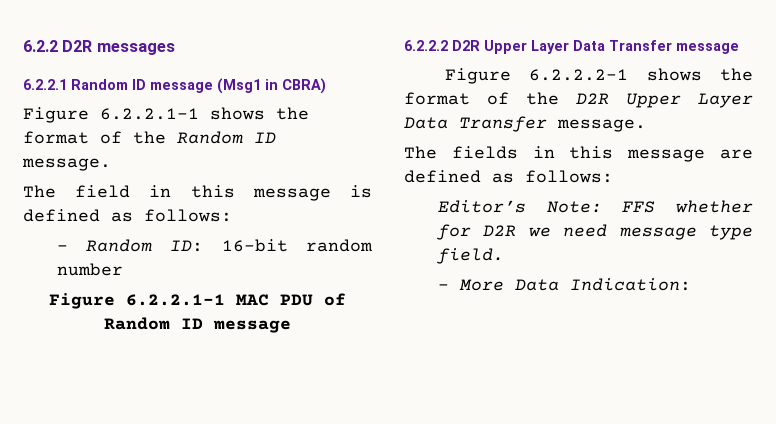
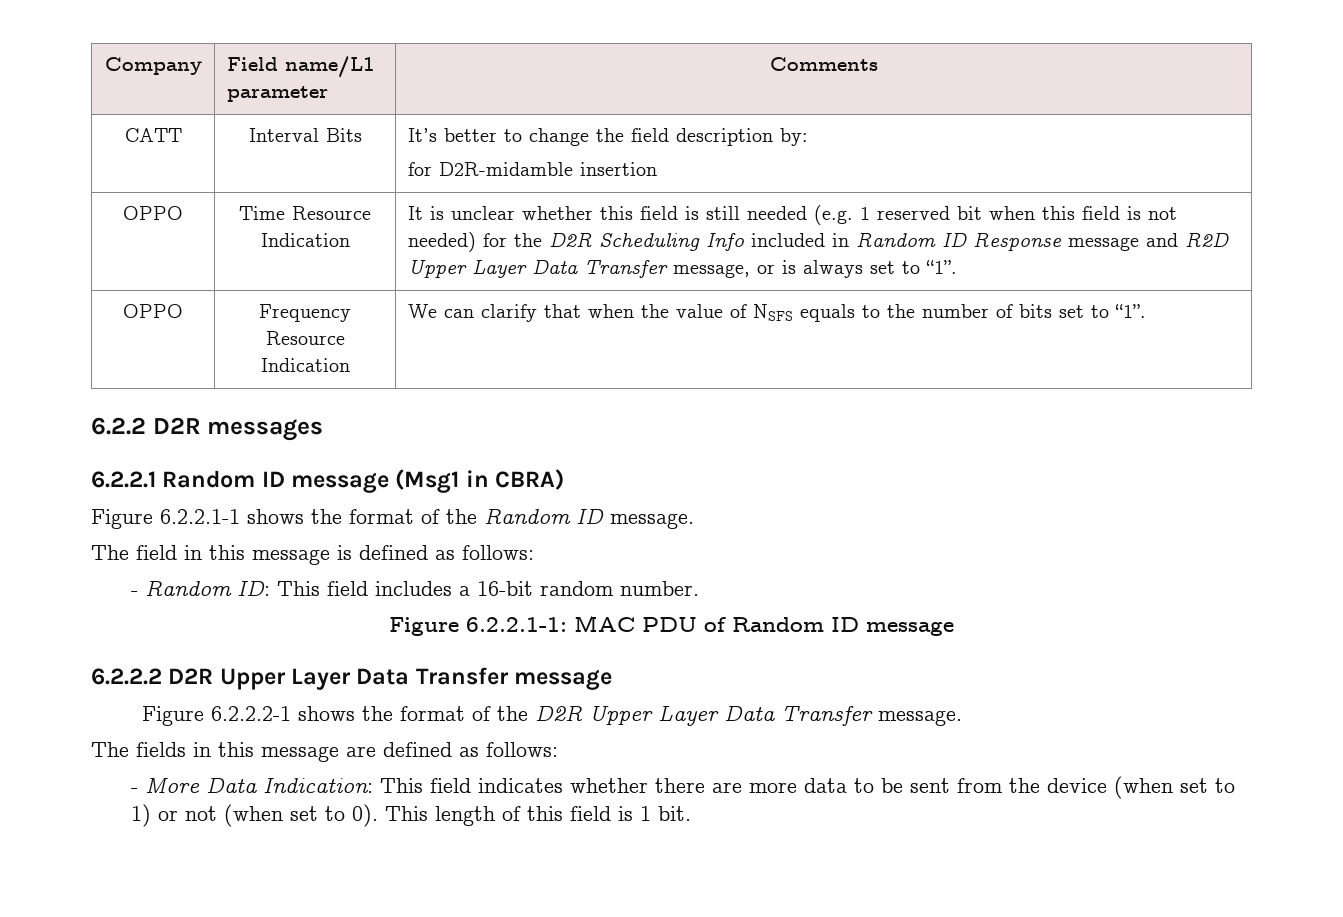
+ Company | Field name/L1 parameter | Comments
+ CATT | Interval Bits | It’s better to change the field description by:
+ for D2R-midamble insertion
+ OPPO | Time Resource Indication | It is unclear whether this field is still needed (e.g. 1 reserved bit when this field is not needed) for the D2R Scheduling Info included in Random ID Response message and R2D Upper Layer Data Transfer message, or is always set to “1”.
+ OPPO | Frequency Resource Indication | We can clarify that when the value of NSFS equals to the number of bits set to “1”.
- - Random ID: 16-bit random number
- Figure 6.2.2.1-1 MAC PDU of Random ID message
+ - Random ID: This field includes a 16-bit random number.
+ Figure 6.2.2.1-1: MAC PDU of Random ID message
- Editor’s Note: FFS whether for D2R we need message type field.
- - More Data Indication:
+ - More Data Indication: This field indicates whether there are more data to be sent from the device (when set to 1) or not (when set to 0). This length of this field is 1 bit.

